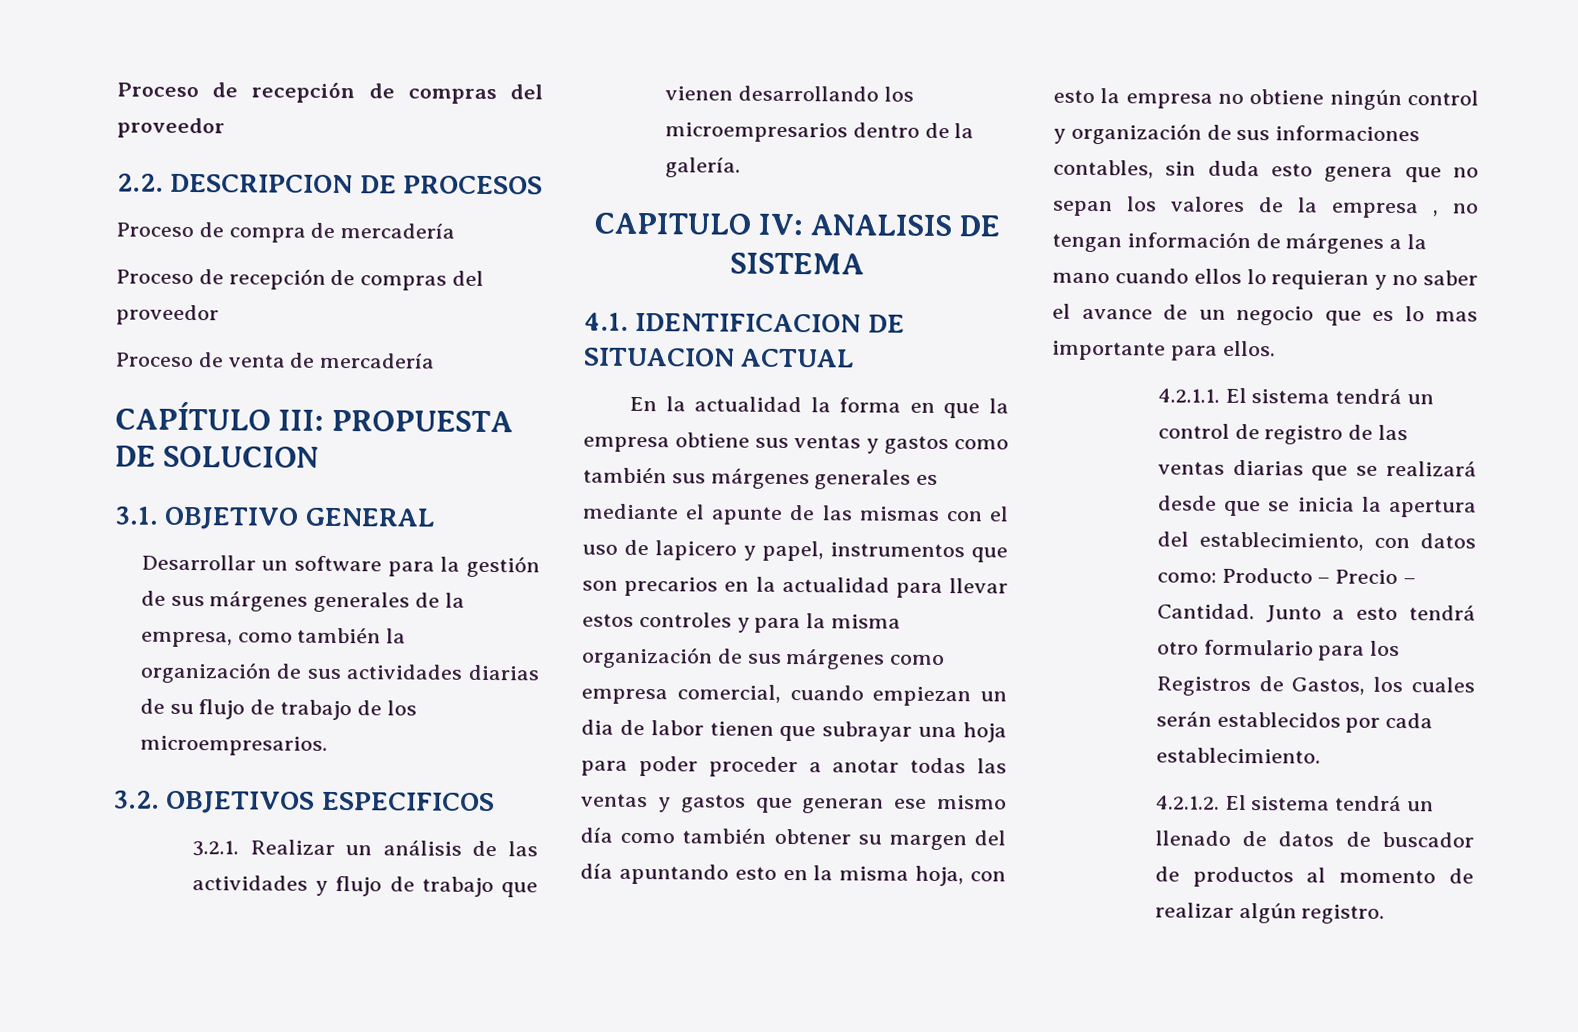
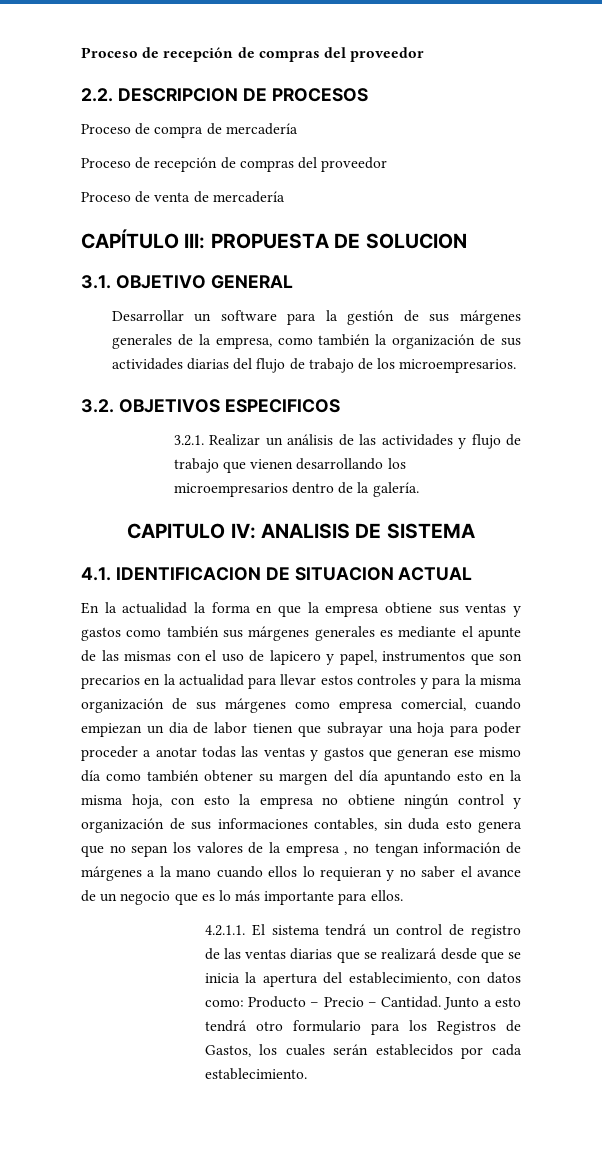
- Desarrollar un software para la gestión de sus márgenes generales de la empresa, como también la organización de sus actividades diarias de su flujo de trabajo de los microempresarios.
+ Desarrollar un software para la gestión de sus márgenes generales de la empresa, como también la organización de sus actividades diarias del flujo de trabajo de los microempresarios.
- En la actualidad la forma en que la empresa obtiene sus ventas y gastos como también sus márgenes generales es mediante el apunte de las mismas con el uso de lapicero y papel, instrumentos que son precarios en la actualidad para llevar estos controles y para la misma organización de sus márgenes como empresa comercial, cuando empiezan un dia de labor tienen que subrayar una hoja para poder proceder a anotar todas las ventas y gastos que generan ese mismo día como también obtener su margen del día apuntando esto en la misma hoja, con esto la empresa no obtiene ningún control y organización de sus informaciones contables, sin duda esto genera que no sepan los valores de la empresa , no tengan información de márgenes a la mano cuando ellos lo requieran y no saber el avance de un negocio que es lo mas importante para ellos.
+ En la actualidad la forma en que la empresa obtiene sus ventas y gastos como también sus márgenes generales es mediante el apunte de las mismas con el uso de lapicero y papel, instrumentos que son precarios en la actualidad para llevar estos controles y para la misma organización de sus márgenes como empresa comercial, cuando empiezan un dia de labor tienen que subrayar una hoja para poder proceder a anotar todas las ventas y gastos que generan ese mismo día como también obtener su margen del día apuntando esto en la misma hoja, con esto la empresa no obtiene ningún control y organización de sus informaciones contables, sin duda esto genera que no sepan los valores de la empresa , no tengan información de márgenes a la mano cuando ellos lo requieran y no saber el avance de un negocio que es lo más importante para ellos.
- 4.2.1.2. El sistema tendrá un llenado de datos de buscador de productos al momento de realizar algún registro.

